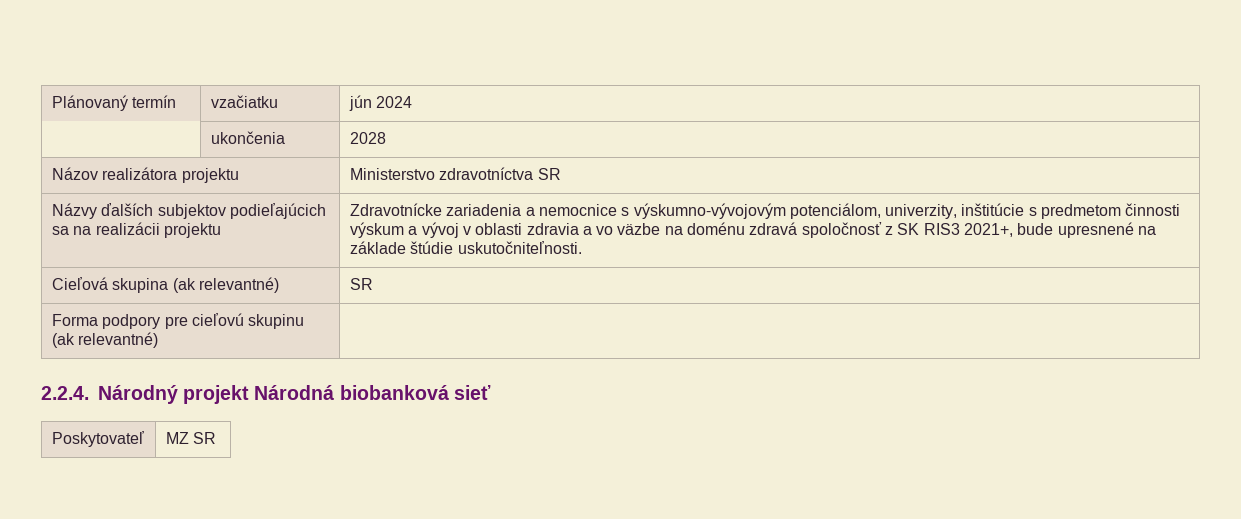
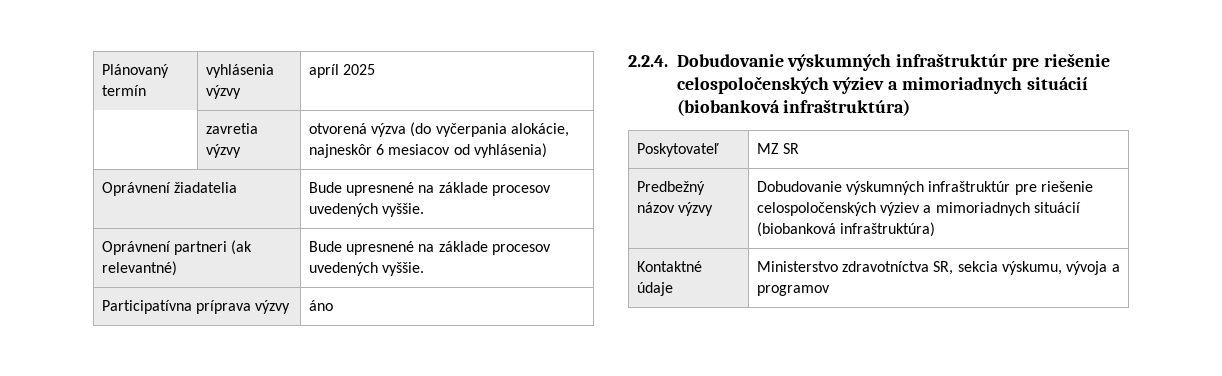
- Plánovaný termín | vzačiatku | jún 2024
- | ukončenia | 2028
- Názov realizátora projektu | Ministerstvo zdravotníctva SR
- Názvy ďalších subjektov podieľajúcich sa na realizácii projektu | Zdravotnícke zariadenia a nemocnice s výskumno-vývojovým potenciálom, univerzity, inštitúcie s predmetom činnosti výskum a vývoj v oblasti zdravia a vo väzbe na doménu zdravá spoločnosť z SK RIS3 2021+, bude upresnené na základe štúdie uskutočniteľnosti.
- Cieľová skupina (ak relevantné) | SR
- Forma podpory pre cieľovú skupinu (ak relevantné) |
- 2.2.4. Národný projekt Národná biobanková sieť
+ Plánovaný termín | vyhlásenia výzvy | apríl 2025
+ | zavretia výzvy | otvorená výzva (do vyčerpania alokácie, najneskôr 6 mesiacov od vyhlásenia)
+ Oprávnení žiadatelia | Bude upresnené na základe procesov uvedených vyššie.
+ Oprávnení partneri (ak relevantné) | Bude upresnené na základe procesov uvedených vyššie.
+ Participatívna príprava výzvy | áno
+ 2.2.4. Dobudovanie výskumných infraštruktúr pre riešenie celospoločenských výziev a mimoriadnych situácií (biobanková infraštruktúra)
  Poskytovateľ | MZ SR
+ Predbežný názov výzvy | Dobudovanie výskumných infraštruktúr pre riešenie celospoločenských výziev a mimoriadnych situácií (biobanková infraštruktúra)
+ Kontaktné údaje | Ministerstvo zdravotníctva SR, sekcia výskumu, vývoja a programov

